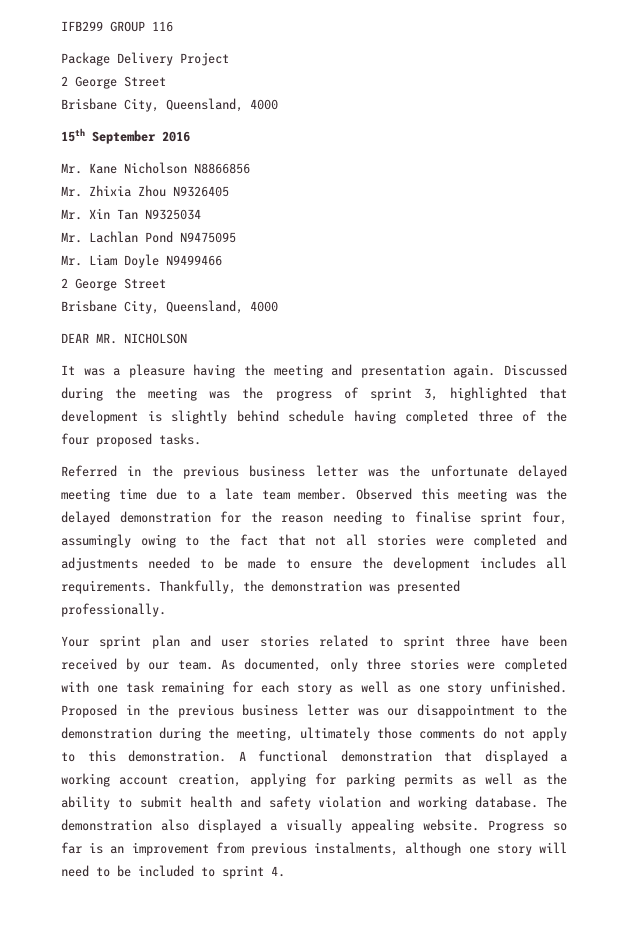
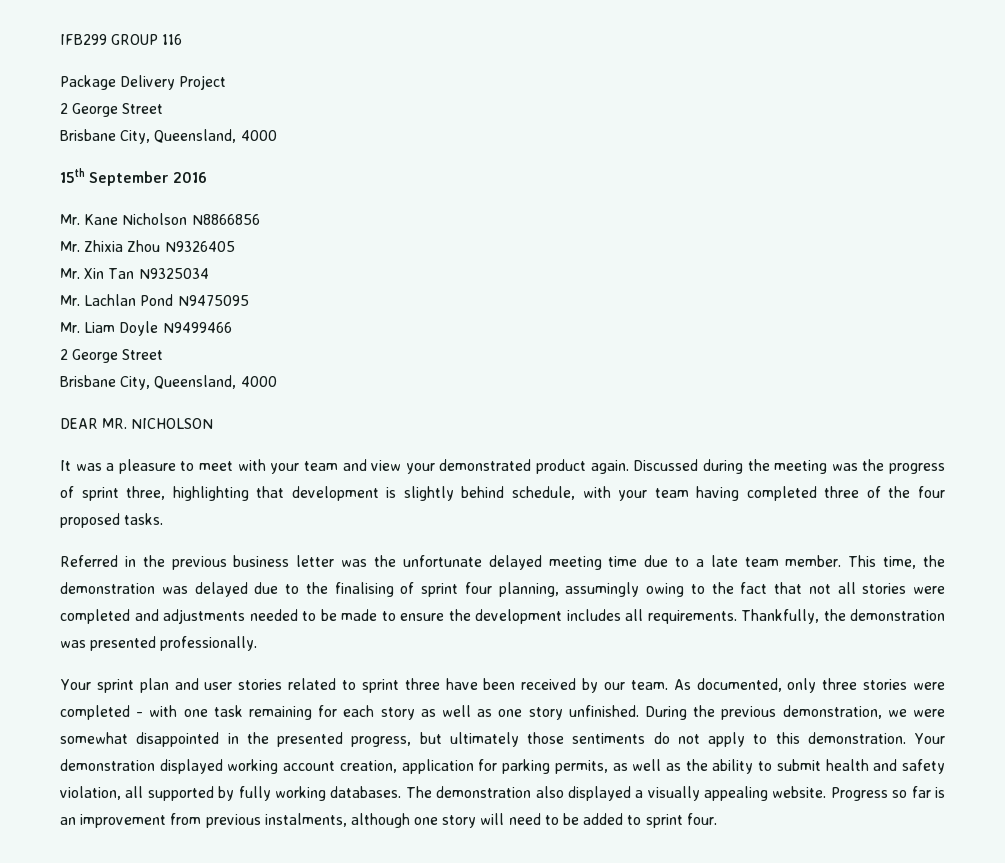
- It was a pleasure having the meeting and presentation again.
+ It was a pleasure to meet with your team and view your demonstrated product again.
- Discussed during the meeting was the progress of sprint 3, highlighted that development is slightly behind schedule having completed three of the four proposed tasks.
+ Discussed during the meeting was the progress of sprint three, highlighting that development is slightly behind schedule, with your team having completed three of the four proposed tasks.
- Observed this meeting was the delayed demonstration for the reason needing to finalise sprint four, assumingly owing to the fact that not all stories were completed and adjustments needed to be made to ensure the development includes all requirements.
+ This time, the demonstration was delayed due to the finalising of sprint four planning, assumingly owing to the fact that not all stories were completed and adjustments needed to be made to ensure the development includes all requirements.
- As documented, only three stories were completed with one task remaining for each story as well as one story unfinished.
+ As documented, only three stories were completed - with one task remaining for each story as well as one story unfinished.
- Proposed in the previous business letter was our disappointment to the demonstration during the meeting, ultimately those comments do not apply to this demonstration.
+ During the previous demonstration, we were somewhat disappointed in the presented progress, but ultimately those sentiments do not apply to this demonstration.
- A functional demonstration that displayed a working account creation, applying for parking permits as well as the ability to submit health and safety violation and working database.
+ Your demonstration displayed working account creation, application for parking permits, as well as the ability to submit health and safety violation, all supported by fully working databases.
- Progress so far is an improvement from previous instalments, although one story will need to be included to sprint 4.
+ Progress so far is an improvement from previous instalments, although one story will need to be added to sprint four.

